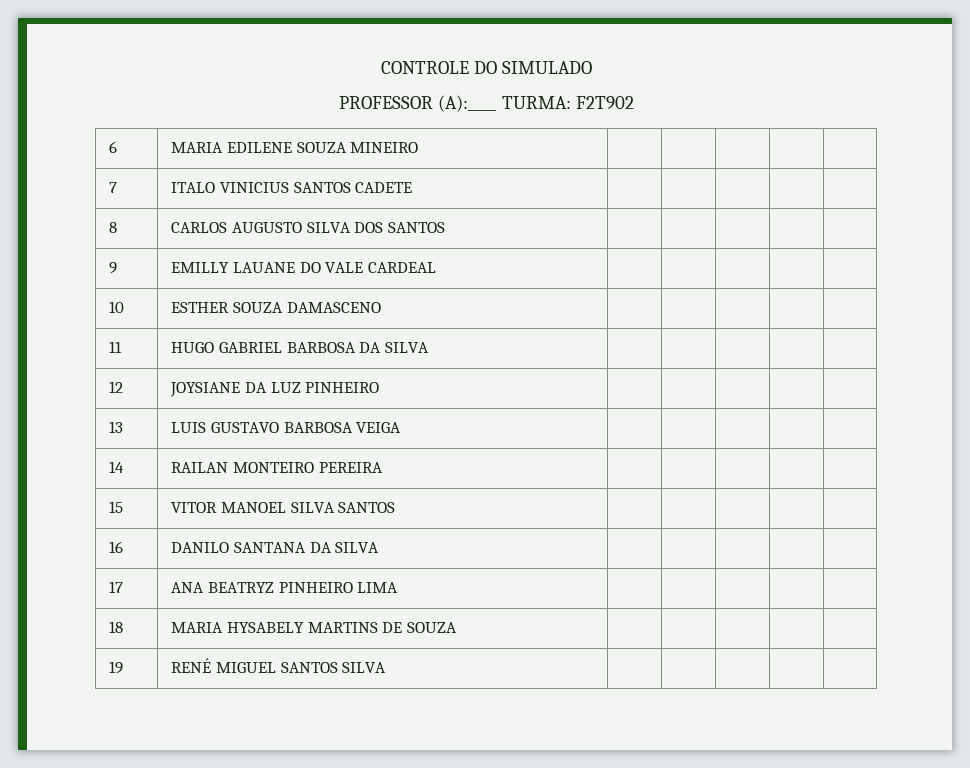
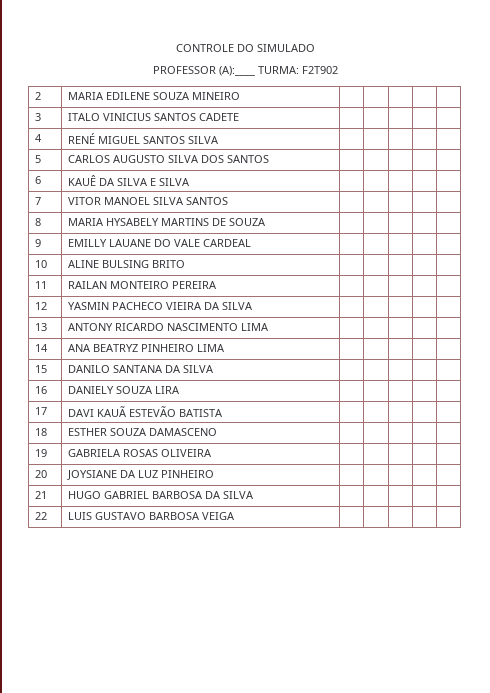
- 6 | MARIA EDILENE SOUZA MINEIRO | | | | |
+ 2 | MARIA EDILENE SOUZA MINEIRO | | | | |
- 7 | ITALO VINICIUS SANTOS CADETE | | | | |
+ 3 | ITALO VINICIUS SANTOS CADETE | | | | |
- 8 | CARLOS AUGUSTO SILVA DOS SANTOS | | | | |
+ 4 | RENÉ MIGUEL SANTOS SILVA | | | | |
+ 5 | CARLOS AUGUSTO SILVA DOS SANTOS | | | | |
+ 6 | KAUÊ DA SILVA E SILVA | | | | |
+ 7 | VITOR MANOEL SILVA SANTOS | | | | |
+ 8 | MARIA HYSABELY MARTINS DE SOUZA | | | | |
- 10 | ESTHER SOUZA DAMASCENO | | | | |
- 11 | HUGO GABRIEL BARBOSA DA SILVA | | | | |
+ 10 | ALINE BULSING BRITO | | | | |
+ 11 | RAILAN MONTEIRO PEREIRA | | | | |
+ 12 | YASMIN PACHECO VIEIRA DA SILVA | | | | |
+ 13 | ANTONY RICARDO NASCIMENTO LIMA | | | | |
+ 14 | ANA BEATRYZ PINHEIRO LIMA | | | | |
+ 15 | DANILO SANTANA DA SILVA | | | | |
+ 16 | DANIELY SOUZA LIRA | | | | |
+ 17 | DAVI KAUÃ ESTEVÃO BATISTA | | | | |
+ 18 | ESTHER SOUZA DAMASCENO | | | | |
+ 19 | GABRIELA ROSAS OLIVEIRA | | | | |
+ 20 | JOYSIANE DA LUZ PINHEIRO | | | | |
+ 21 | HUGO GABRIEL BARBOSA DA SILVA | | | | |
- 12 | JOYSIANE DA LUZ PINHEIRO | | | | |
- 13 | LUIS GUSTAVO BARBOSA VEIGA | | | | |
- 14 | RAILAN MONTEIRO PEREIRA | | | | |
- 15 | VITOR MANOEL SILVA SANTOS | | | | |
- 16 | DANILO SANTANA DA SILVA | | | | |
- 17 | ANA BEATRYZ PINHEIRO LIMA | | | | |
- 18 | MARIA HYSABELY MARTINS DE SOUZA | | | | |
- 19 | RENÉ MIGUEL SANTOS SILVA | | | | |
+ 22 | LUIS GUSTAVO BARBOSA VEIGA | | | | |

